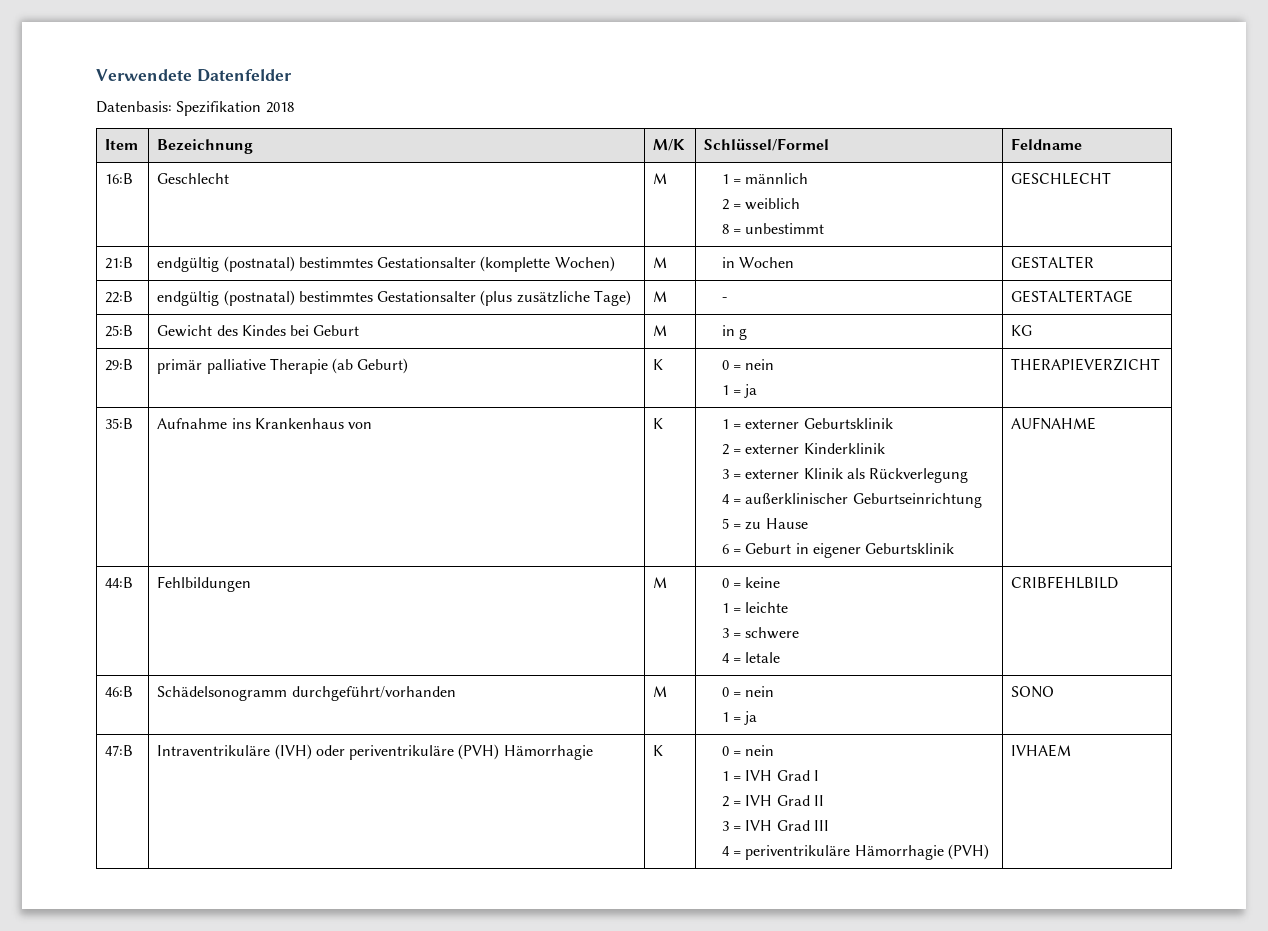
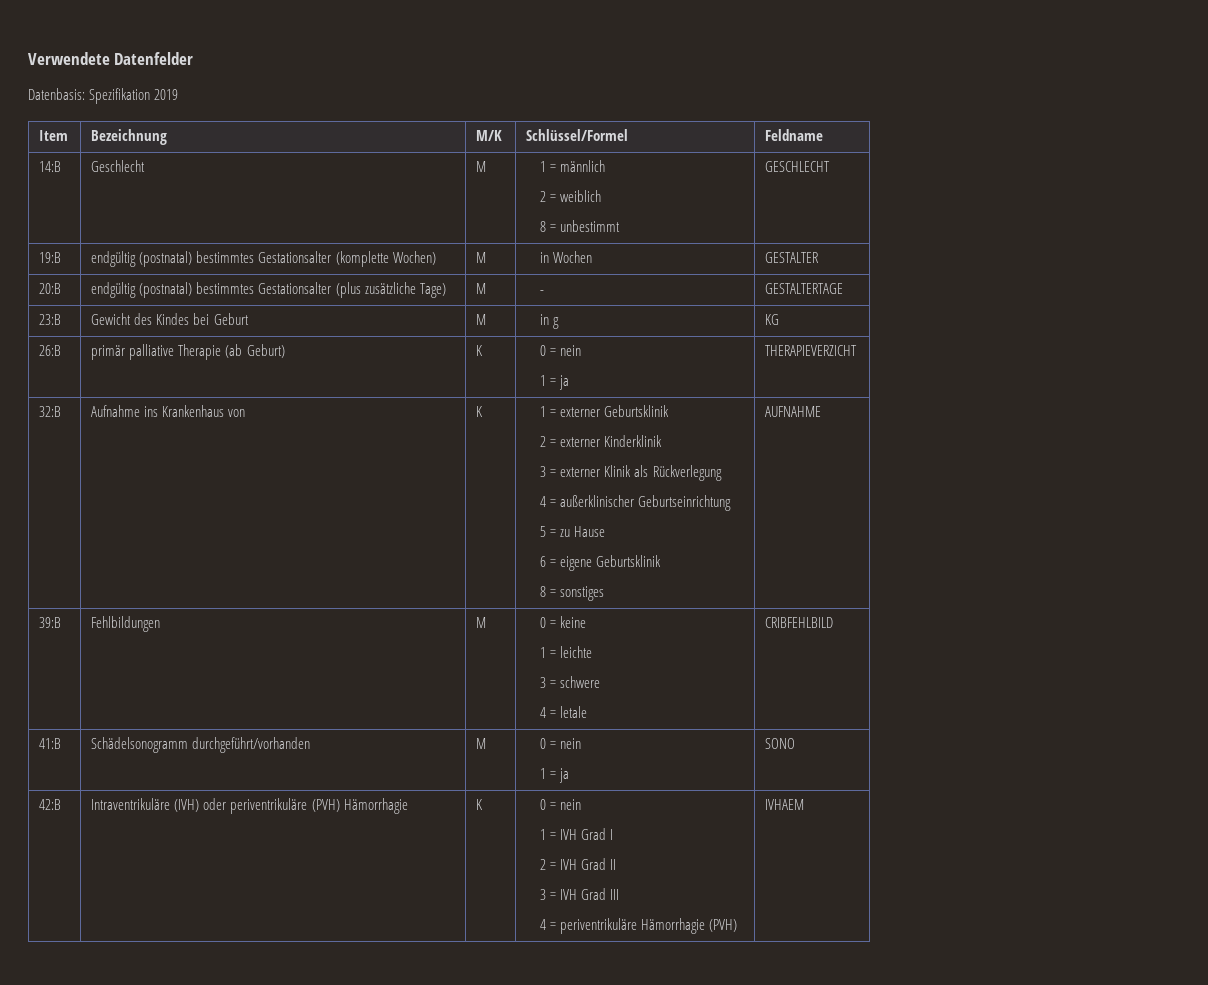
- Datenbasis: Spezifikation 2018
+ Datenbasis: Spezifikation 2019
- 16:B | Geschlecht | M | 1 = männlich
+ 14:B | Geschlecht | M | 1 = männlich
- 21:B | endgültig (postnatal) bestimmtes Gestationsalter (komplette Wochen) | M | in Wochen | GESTALTER
+ 19:B | endgültig (postnatal) bestimmtes Gestationsalter (komplette Wochen) | M | in Wochen | GESTALTER
- 22:B | endgültig (postnatal) bestimmtes Gestationsalter (plus zusätzliche Tage) | M | - | GESTALTERTAGE
+ 20:B | endgültig (postnatal) bestimmtes Gestationsalter (plus zusätzliche Tage) | M | - | GESTALTERTAGE
- 25:B | Gewicht des Kindes bei Geburt | M | in g | KG
+ 23:B | Gewicht des Kindes bei Geburt | M | in g | KG
- 29:B | primär palliative Therapie (ab Geburt) | K | 0 = nein
+ 26:B | primär palliative Therapie (ab Geburt) | K | 0 = nein
- 35:B | Aufnahme ins Krankenhaus von | K | 1 = externer Geburtsklinik
+ 32:B | Aufnahme ins Krankenhaus von | K | 1 = externer Geburtsklinik
  2 = externer Kinderklinik
  3 = externer Klinik als Rückverlegung
  4 = außerklinischer Geburtseinrichtung
  5 = zu Hause
- 6 = Geburt in eigener Geburtsklinik | AUFNAHME
+ 6 = eigene Geburtsklinik
+ 8 = sonstiges | AUFNAHME
- 44:B | Fehlbildungen | M | 0 = keine
+ 39:B | Fehlbildungen | M | 0 = keine
- 46:B | Schädelsonogramm durchgeführt/vorhanden | M | 0 = nein
+ 41:B | Schädelsonogramm durchgeführt/vorhanden | M | 0 = nein
- 47:B | Intraventrikuläre (IVH) oder periventrikuläre (PVH) Hämorrhagie | K | 0 = nein
+ 42:B | Intraventrikuläre (IVH) oder periventrikuläre (PVH) Hämorrhagie | K | 0 = nein

